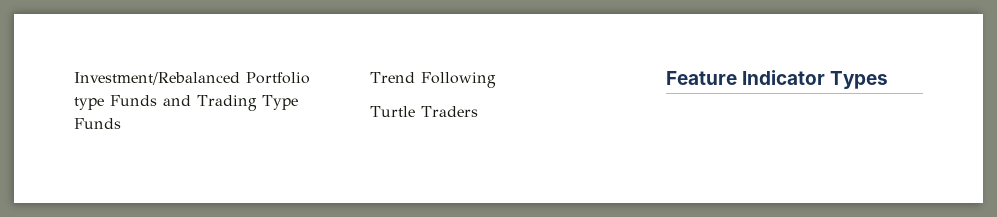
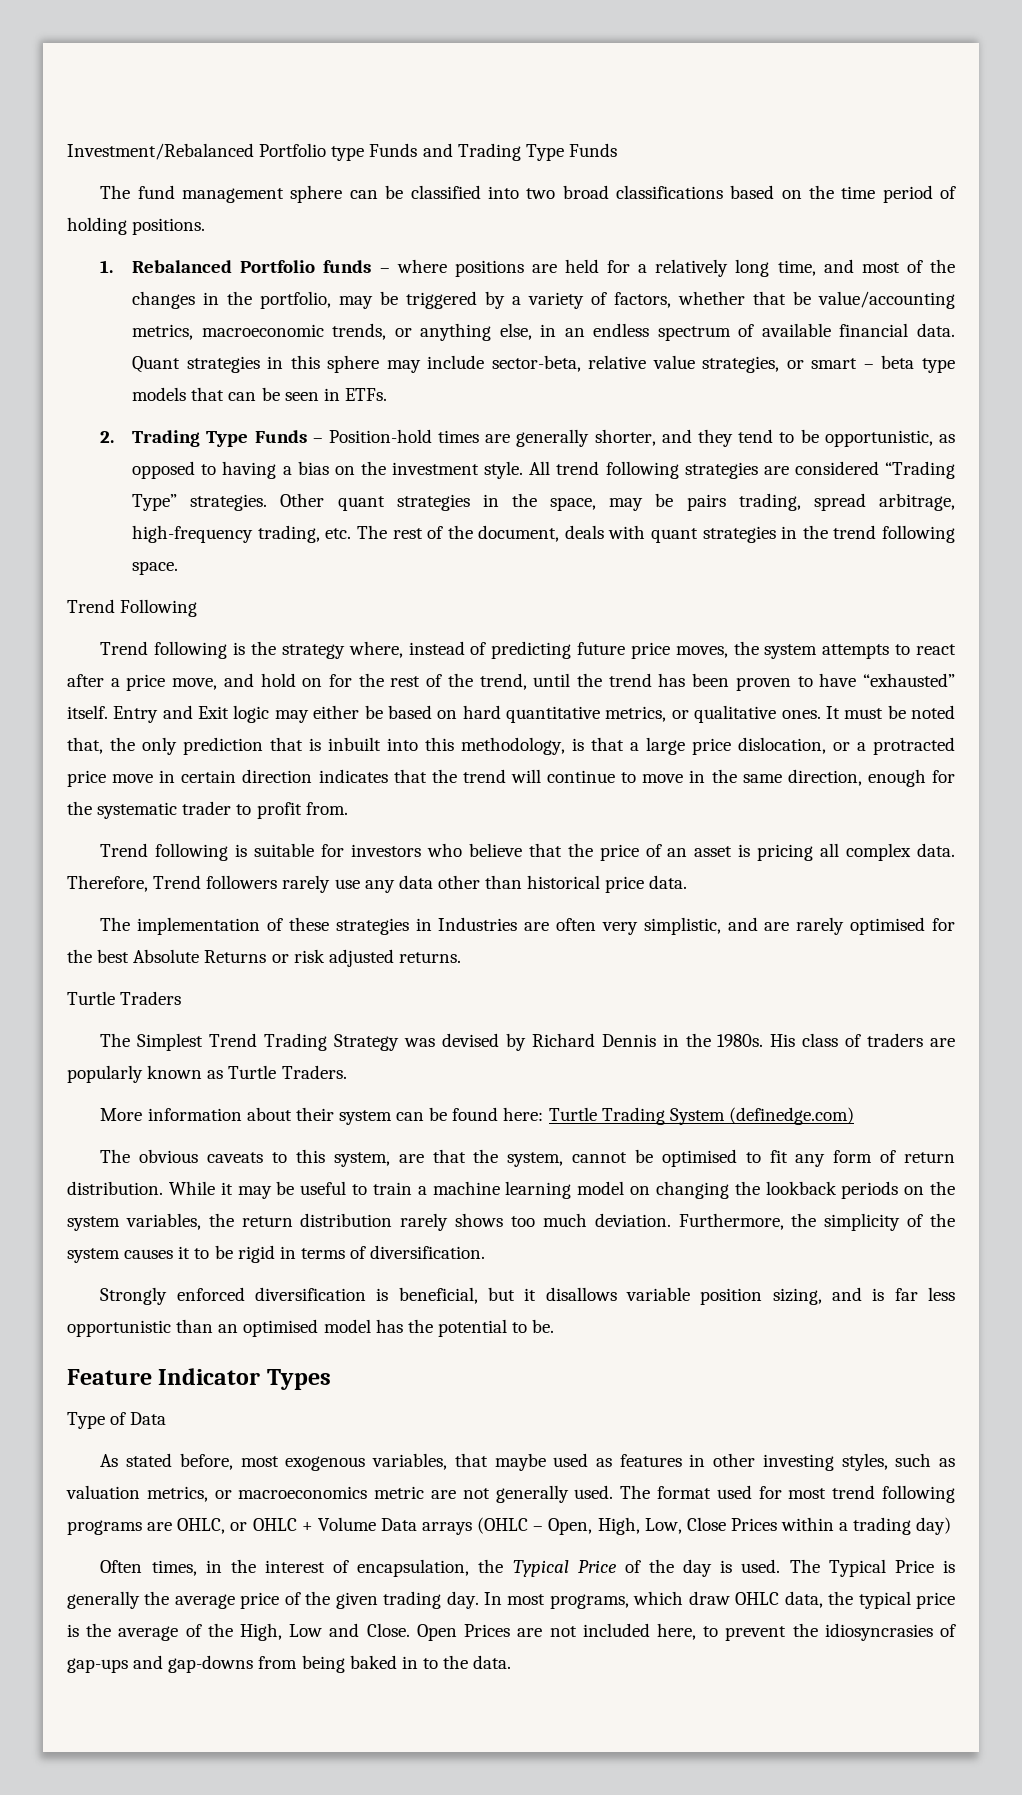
+ The fund management sphere can be classified into two broad classifications based on the time period of holding positions.
+ 1. Rebalanced Portfolio funds – where positions are held for a relatively long time, and most of the changes in the portfolio, may be triggered by a variety of factors, whether that be value/accounting metrics, macroeconomic trends, or anything else, in an endless spectrum of available financial data. Quant strategies in this sphere may include sector-beta, relative value strategies, or smart – beta type models that can be seen in ETFs.
+ 2. Trading Type Funds – Position-hold times are generally shorter, and they tend to be opportunistic, as opposed to having a bias on the investment style. All trend following strategies are considered “Trading Type” strategies. Other quant strategies in the space, may be pairs trading, spread arbitrage, high-frequency trading, etc. The rest of the document, deals with quant strategies in the trend following space.
  Trend Following
+ Trend following is the strategy where, instead of predicting future price moves, the system attempts to react after a price move, and hold on for the rest of the trend, until the trend has been proven to have “exhausted” itself. Entry and Exit logic may either be based on hard quantitative metrics, or qualitative ones. It must be noted that, the only prediction that is inbuilt into this methodology, is that a large price dislocation, or a protracted price move in certain direction indicates that the trend will continue to move in the same direction, enough for the systematic trader to profit from.
+ Trend following is suitable for investors who believe that the price of an asset is pricing all complex data. Therefore, Trend followers rarely use any data other than historical price data.
+ The implementation of these strategies in Industries are often very simplistic, and are rarely optimised for the best Absolute Returns or risk adjusted returns.
  Turtle Traders
+ The Simplest Trend Trading Strategy was devised by Richard Dennis in the 1980s. His class of traders are popularly known as Turtle Traders.
+ More information about their system can be found here: Turtle Trading System (definedge.com)
+ The obvious caveats to this system, are that the system, cannot be optimised to fit any form of return distribution. While it may be useful to train a machine learning model on changing the lookback periods on the system variables, the return distribution rarely shows too much deviation. Furthermore, the simplicity of the system causes it to be rigid in terms of diversification.
+ Strongly enforced diversification is beneficial, but it disallows variable position sizing, and is far less opportunistic than an optimised model has the potential to be.
  Feature Indicator Types
+ Type of Data
+ As stated before, most exogenous variables, that maybe used as features in other investing styles, such as valuation metrics, or macroeconomics metric are not generally used. The format used for most trend following programs are OHLC, or OHLC + Volume Data arrays (OHLC – Open, High, Low, Close Prices within a trading day)
+ Often times, in the interest of encapsulation, the Typical Price of the day is used. The Typical Price is generally the average price of the given trading day. In most programs, which draw OHLC data, the typical price is the average of the High, Low and Close. Open Prices are not included here, to prevent the idiosyncrasies of gap-ups and gap-downs from being baked in to the data.

